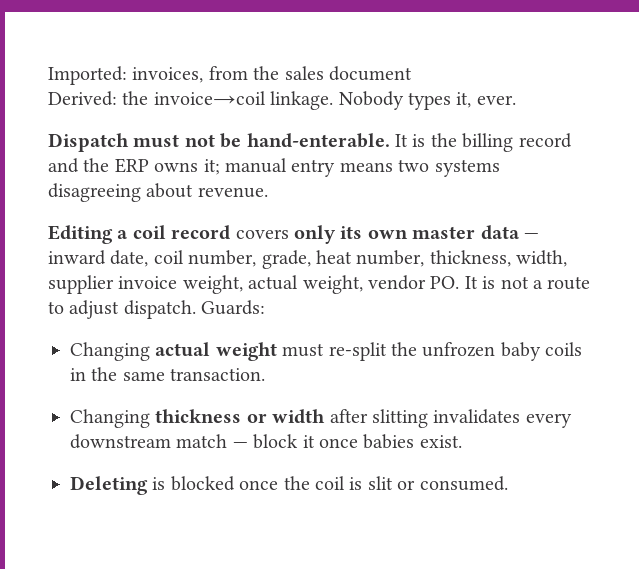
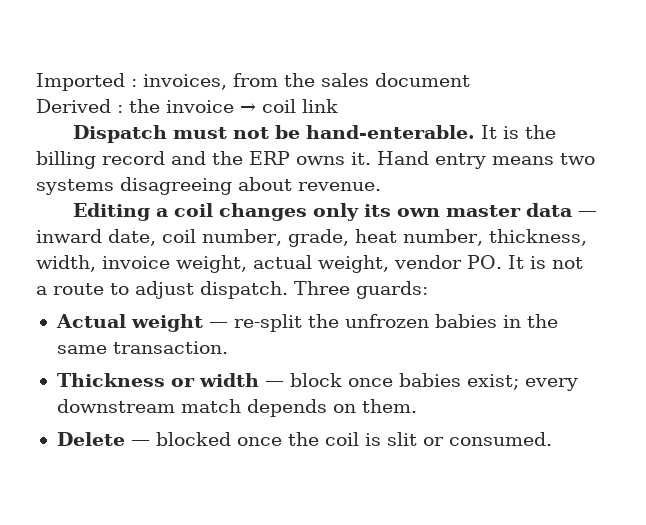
- Imported: invoices, from the sales document
+ Imported : invoices, from the sales document
- Derived: the invoice→coil linkage. Nobody types it, ever.
+ Derived : the invoice → coil link
- It is the billing record and the ERP owns it; manual entry means two systems disagreeing about revenue.
+ It is the billing record and the ERP owns it. Hand entry means two systems disagreeing about revenue.
- Editing a coil record covers only its own master data — inward date, coil number, grade, heat number, thickness, width, supplier invoice weight, actual weight, vendor PO. It is not a route to adjust dispatch.
+ Editing a coil changes only its own master data — inward date, coil number, grade, heat number, thickness, width, invoice weight, actual weight, vendor PO. It is not a route to adjust dispatch.
- Guards:
- Changing actual weight must re-split the unfrozen baby coils in the same transaction.
+ Three guards:
+ Actual weight — re-split the unfrozen babies in the same transaction.
- Changing thickness or width after slitting invalidates every downstream match — block it once babies exist.
- Deleting is blocked once the coil is slit or consumed.
+ Thickness or width — block once babies exist; every downstream match depends on them.
+ Delete — blocked once the coil is slit or consumed.

